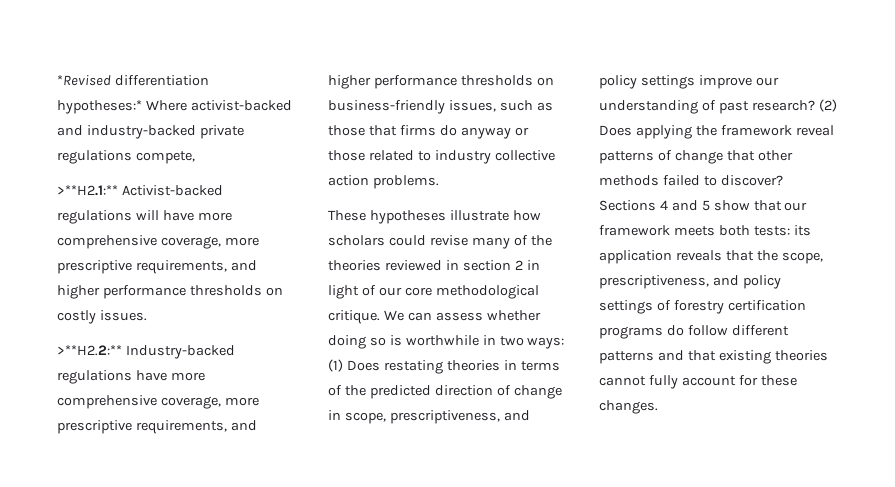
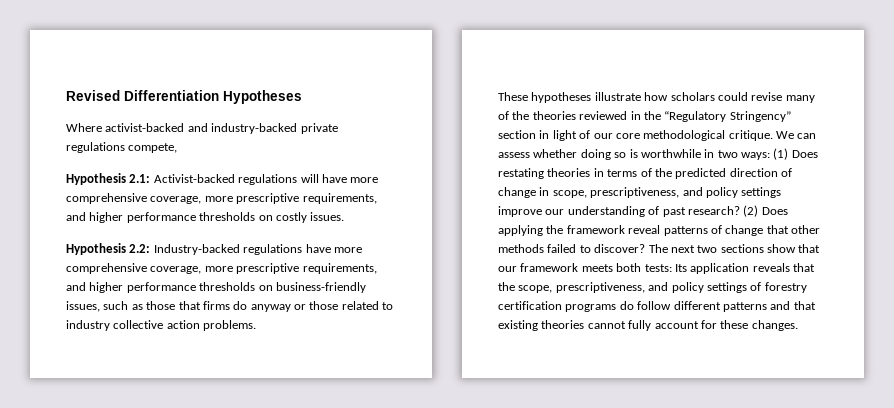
- *Revised differentiation hypotheses:* Where activist-backed and industry-backed private regulations compete,
+ Revised Differentiation Hypotheses
+ Where activist-backed and industry-backed private regulations compete,
- >**H2.1:** Activist-backed regulations will have more comprehensive coverage, more prescriptive requirements, and higher performance thresholds on costly issues.
+ Hypothesis 2.1: Activist-backed regulations will have more comprehensive coverage, more prescriptive requirements, and higher performance thresholds on costly issues.
- >**H2.2:** Industry-backed regulations have more comprehensive coverage, more prescriptive requirements, and higher performance thresholds on business-friendly issues, such as those that firms do anyway or those related to industry collective action problems.
+ Hypothesis 2.2: Industry-backed regulations have more comprehensive coverage, more prescriptive requirements, and higher performance thresholds on business-friendly issues, such as those that firms do anyway or those related to industry collective action problems.
- These hypotheses illustrate how scholars could revise many of the theories reviewed in section 2 in light of our core methodological critique.
+ These hypotheses illustrate how scholars could revise many of the theories reviewed in the “Regulatory Stringency” section in light of our core methodological critique.
- Sections 4 and 5 show that our framework meets both tests: its application reveals that the scope, prescriptiveness, and policy settings of forestry certification programs do follow different patterns and that existing theories cannot fully account for these changes.
+ The next two sections show that our framework meets both tests: Its application reveals that the scope, prescriptiveness, and policy settings of forestry certification programs do follow different patterns and that existing theories cannot fully account for these changes.

